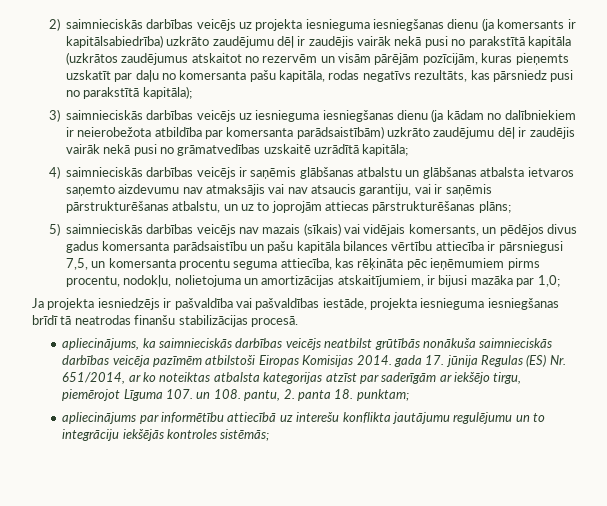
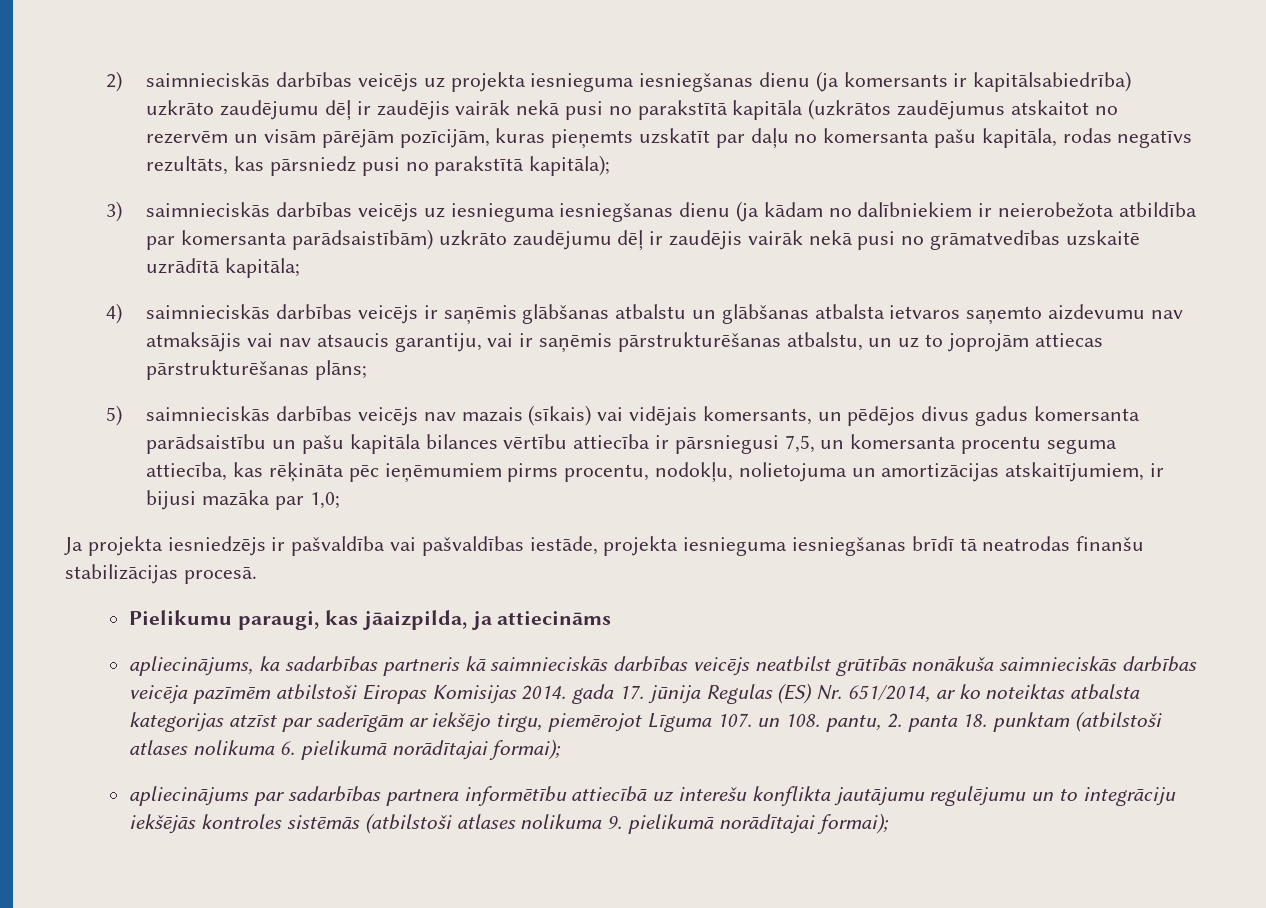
+ Pielikumu paraugi, kas jāaizpilda, ja attiecināms
- apliecinājums, ka saimnieciskās darbības veicējs neatbilst grūtībās nonākuša saimnieciskās darbības veicēja pazīmēm atbilstoši Eiropas Komisijas 2014. gada 17. jūnija Regulas (ES) Nr. 651/2014, ar ko noteiktas atbalsta kategorijas atzīst par saderīgām ar iekšējo tirgu, piemērojot Līguma 107. un 108. pantu, 2. panta 18. punktam;
+ apliecinājums, ka sadarbības partneris kā saimnieciskās darbības veicējs neatbilst grūtībās nonākuša saimnieciskās darbības veicēja pazīmēm atbilstoši Eiropas Komisijas 2014. gada 17. jūnija Regulas (ES) Nr. 651/2014, ar ko noteiktas atbalsta kategorijas atzīst par saderīgām ar iekšējo tirgu, piemērojot Līguma 107. un 108. pantu, 2. panta 18. punktam (atbilstoši atlases nolikuma 6. pielikumā norādītajai formai);
- apliecinājums par informētību attiecībā uz interešu konflikta jautājumu regulējumu un to integrāciju iekšējās kontroles sistēmās;
+ apliecinājums par sadarbības partnera informētību attiecībā uz interešu konflikta jautājumu regulējumu un to integrāciju iekšējās kontroles sistēmās (atbilstoši atlases nolikuma 9. pielikumā norādītajai formai);

